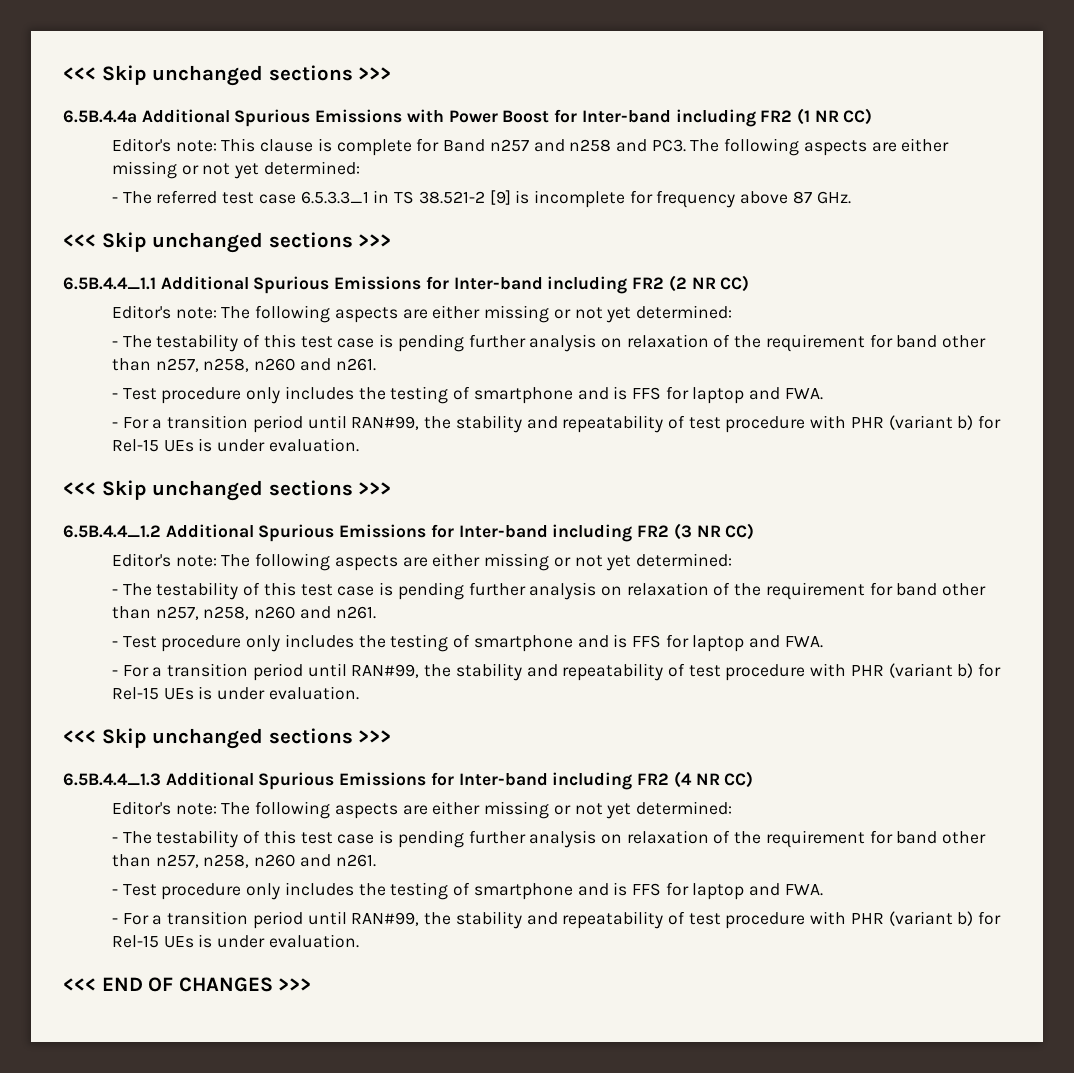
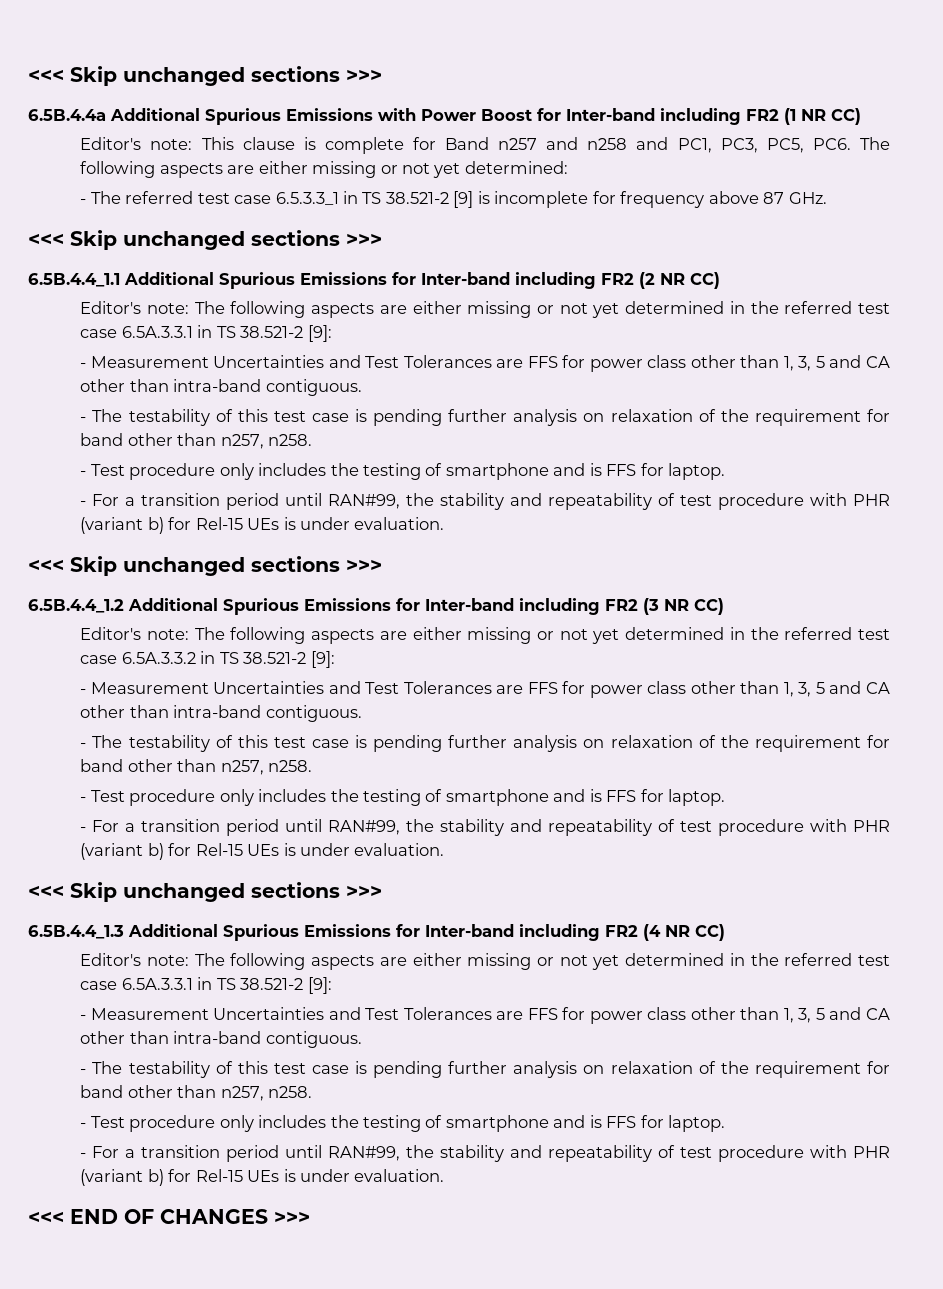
- Editor's note: This clause is complete for Band n257 and n258 and PC3. The following aspects are either missing or not yet determined:
+ Editor's note: This clause is complete for Band n257 and n258 and PC1, PC3, PC5, PC6. The following aspects are either missing or not yet determined:
  6.5B.4.4_1.1 Additional Spurious Emissions for Inter-band including FR2 (2 NR CC)
- Editor's note: The following aspects are either missing or not yet determined:
- - The testability of this test case is pending further analysis on relaxation of the requirement for band other than n257, n258, n260 and n261.
- - Test procedure only includes the testing of smartphone and is FFS for laptop and FWA.
+ Editor's note: The following aspects are either missing or not yet determined in the referred test case 6.5A.3.3.1 in TS 38.521-2 [9]:
+ - Measurement Uncertainties and Test Tolerances are FFS for power class other than 1, 3, 5 and CA other than intra-band contiguous.
+ - The testability of this test case is pending further analysis on relaxation of the requirement for band other than n257, n258.
+ - Test procedure only includes the testing of smartphone and is FFS for laptop.
  6.5B.4.4_1.2 Additional Spurious Emissions for Inter-band including FR2 (3 NR CC)
- Editor's note: The following aspects are either missing or not yet determined:
- - The testability of this test case is pending further analysis on relaxation of the requirement for band other than n257, n258, n260 and n261.
- - Test procedure only includes the testing of smartphone and is FFS for laptop and FWA.
+ Editor's note: The following aspects are either missing or not yet determined in the referred test case 6.5A.3.3.2 in TS 38.521-2 [9]:
+ - Measurement Uncertainties and Test Tolerances are FFS for power class other than 1, 3, 5 and CA other than intra-band contiguous.
+ - The testability of this test case is pending further analysis on relaxation of the requirement for band other than n257, n258.
+ - Test procedure only includes the testing of smartphone and is FFS for laptop.
  6.5B.4.4_1.3 Additional Spurious Emissions for Inter-band including FR2 (4 NR CC)
- Editor's note: The following aspects are either missing or not yet determined:
- - The testability of this test case is pending further analysis on relaxation of the requirement for band other than n257, n258, n260 and n261.
- - Test procedure only includes the testing of smartphone and is FFS for laptop and FWA.
+ Editor's note: The following aspects are either missing or not yet determined in the referred test case 6.5A.3.3.1 in TS 38.521-2 [9]:
+ - Measurement Uncertainties and Test Tolerances are FFS for power class other than 1, 3, 5 and CA other than intra-band contiguous.
+ - The testability of this test case is pending further analysis on relaxation of the requirement for band other than n257, n258.
+ - Test procedure only includes the testing of smartphone and is FFS for laptop.

